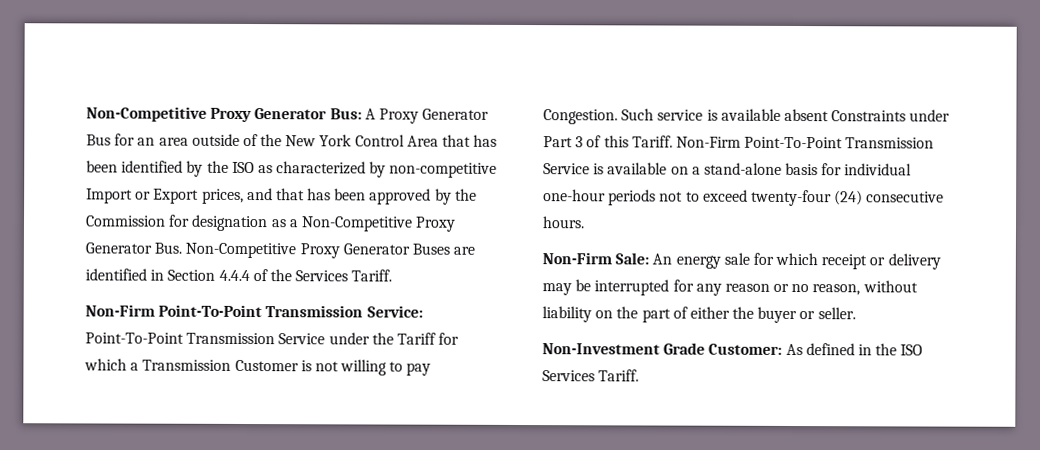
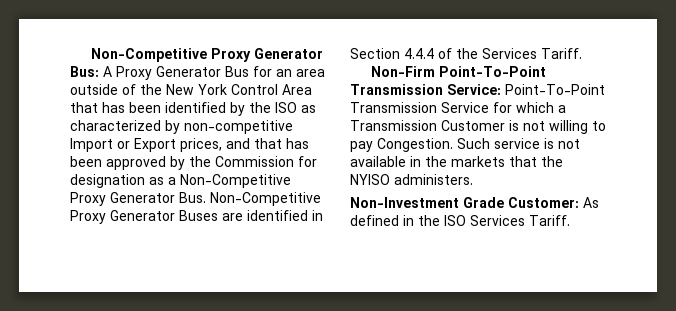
- Non-Firm Point-To-Point Transmission Service: Point-To-Point Transmission Service under the Tariff for which a Transmission Customer is not willing to pay Congestion.
+ Non-Firm Point-To-Point Transmission Service: Point-To-Point Transmission Service for which a Transmission Customer is not willing to pay Congestion.
- Such service is available absent Constraints under Part 3 of this Tariff. Non-Firm Point-To-Point Transmission Service is available on a stand-alone basis for individual one-hour periods not to exceed twenty-four (24) consecutive hours.
- Non-Firm Sale: An energy sale for which receipt or delivery may be interrupted for any reason or no reason, without liability on the part of either the buyer or seller.
+ Such service is not available in the markets that the NYISO administers.

